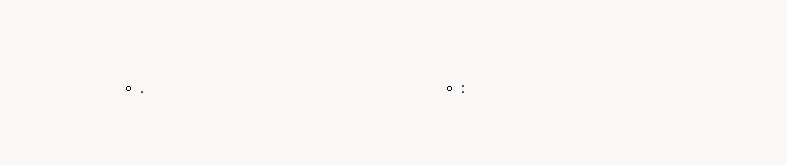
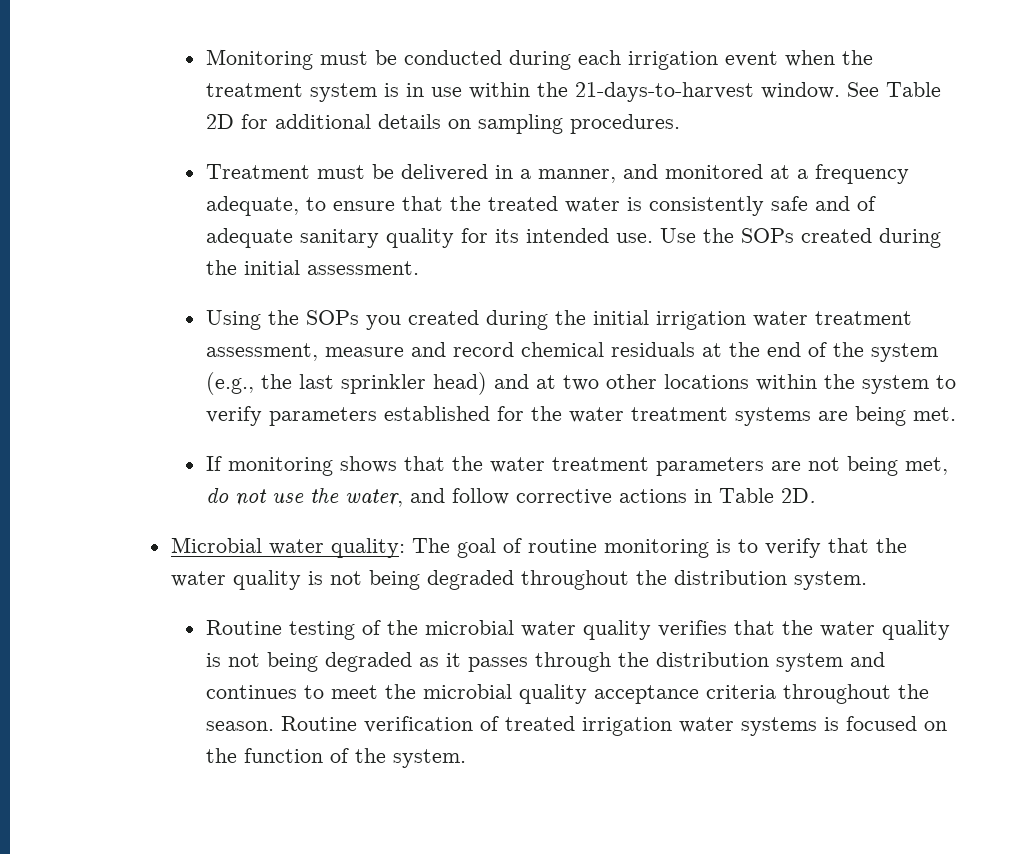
- .
- :
+ Monitoring must be conducted during each irrigation event when the treatment system is in use within the 21-days-to-harvest window. See Table 2D for additional details on sampling procedures.
+ Treatment must be delivered in a manner, and monitored at a frequency adequate, to ensure that the treated water is consistently safe and of adequate sanitary quality for its intended use. Use the SOPs created during the initial assessment.
+ Using the SOPs you created during the initial irrigation water treatment assessment, measure and record chemical residuals at the end of the system (e.g., the last sprinkler head) and at two other locations within the system to verify parameters established for the water treatment systems are being met.
+ If monitoring shows that the water treatment parameters are not being met, do not use the water, and follow corrective actions in Table 2D.
+ Microbial water quality: The goal of routine monitoring is to verify that the water quality is not being degraded throughout the distribution system.
+ Routine testing of the microbial water quality verifies that the water quality is not being degraded as it passes through the distribution system and continues to meet the microbial quality acceptance criteria throughout the season. Routine verification of treated irrigation water systems is focused on the function of the system.

